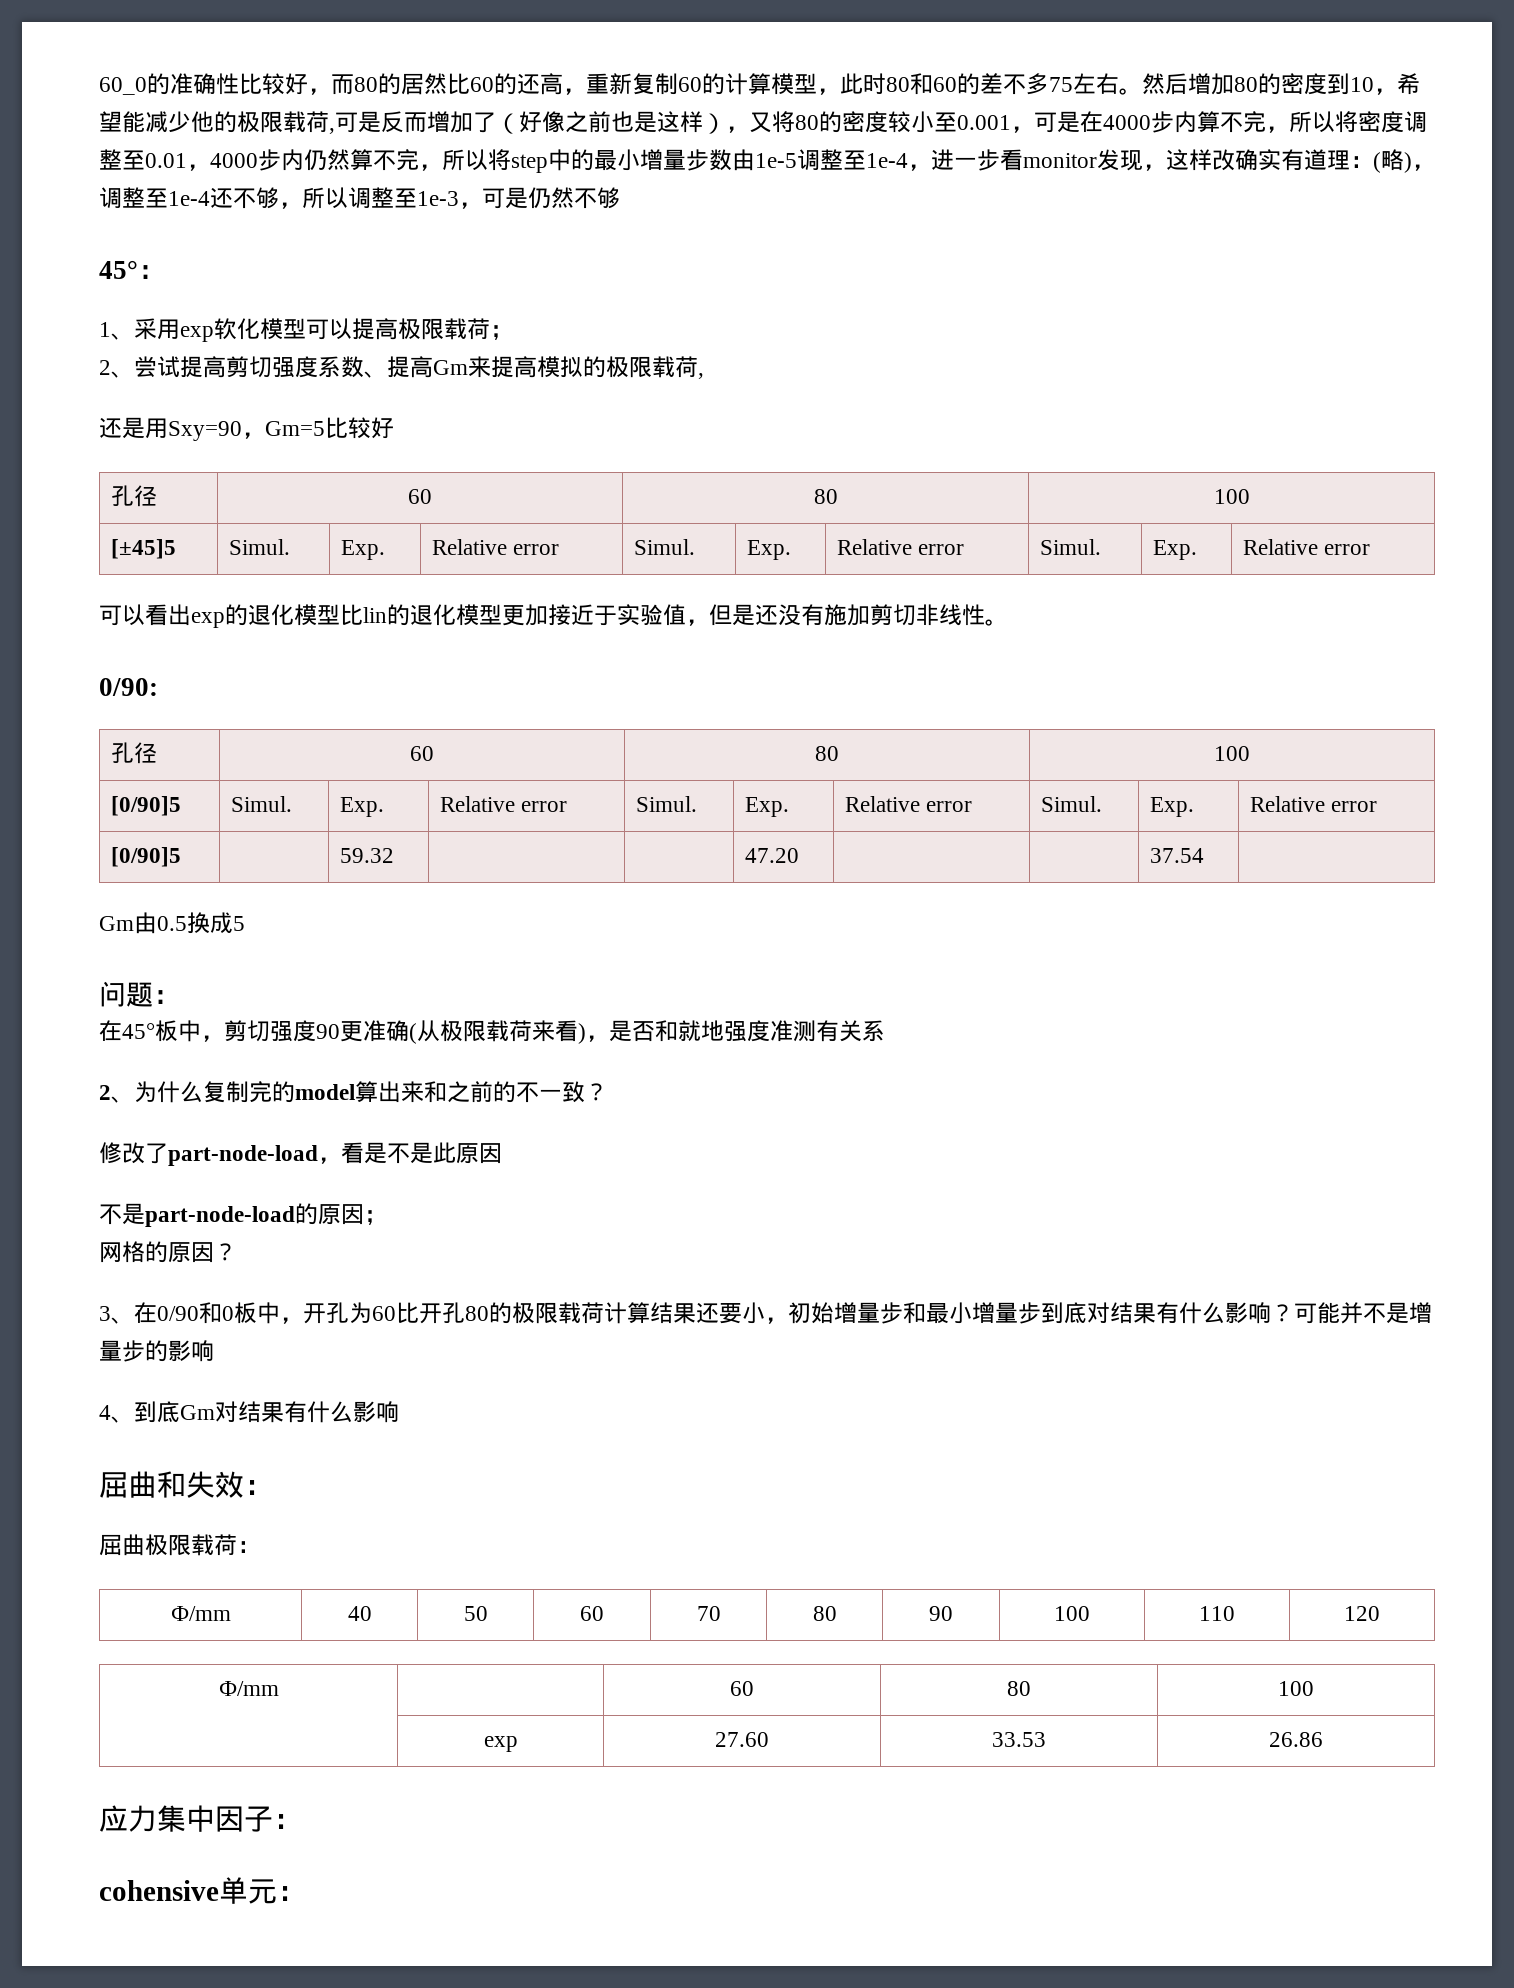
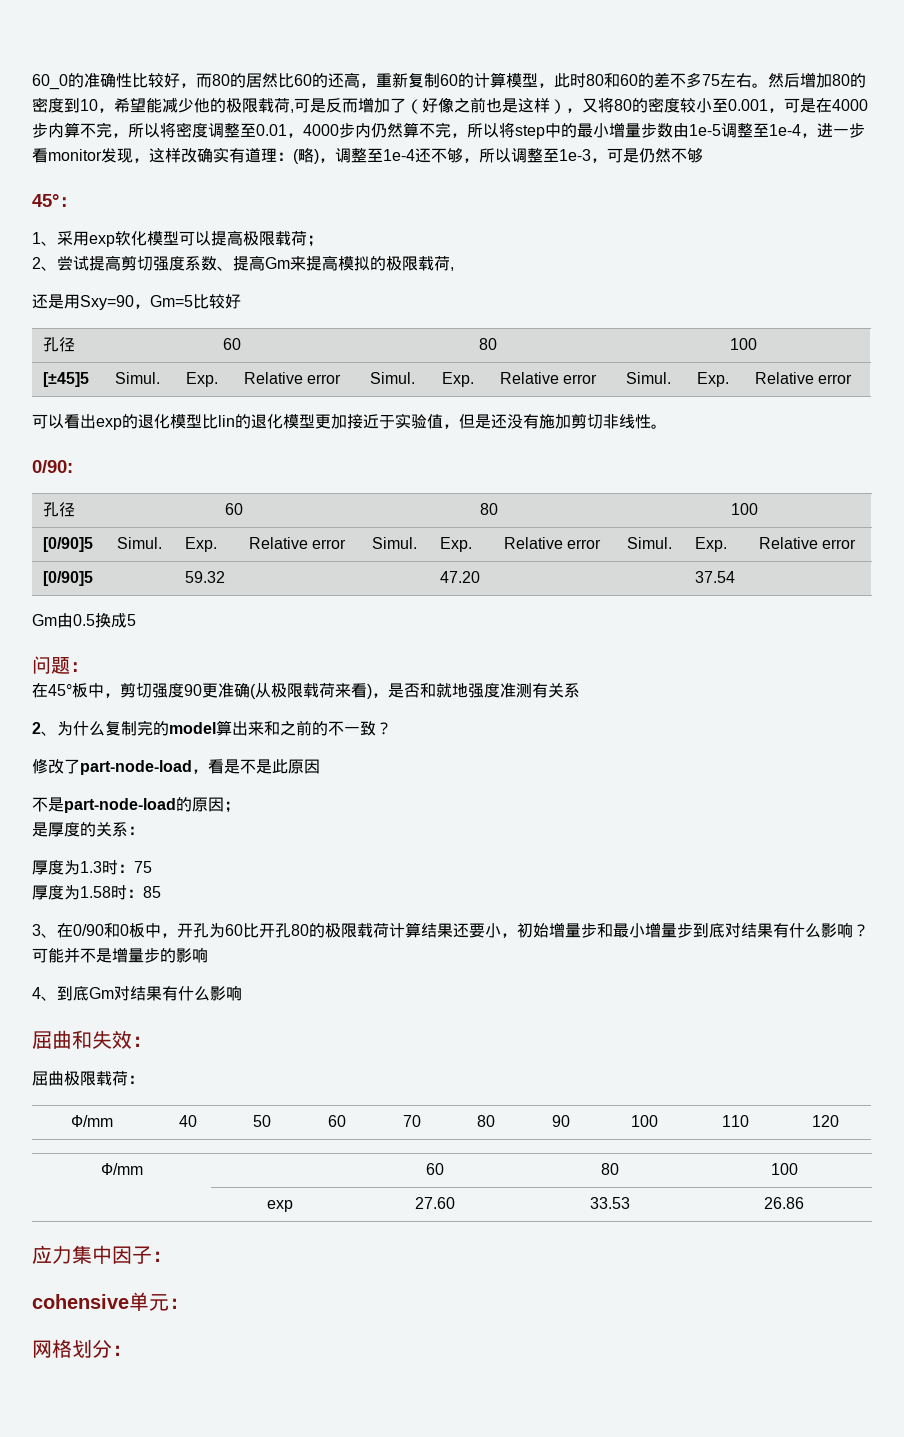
- 网格的原因？
+ 是厚度的关系：
+ 厚度为1.3时：75
+ 厚度为1.58时：85
+ 网格划分：

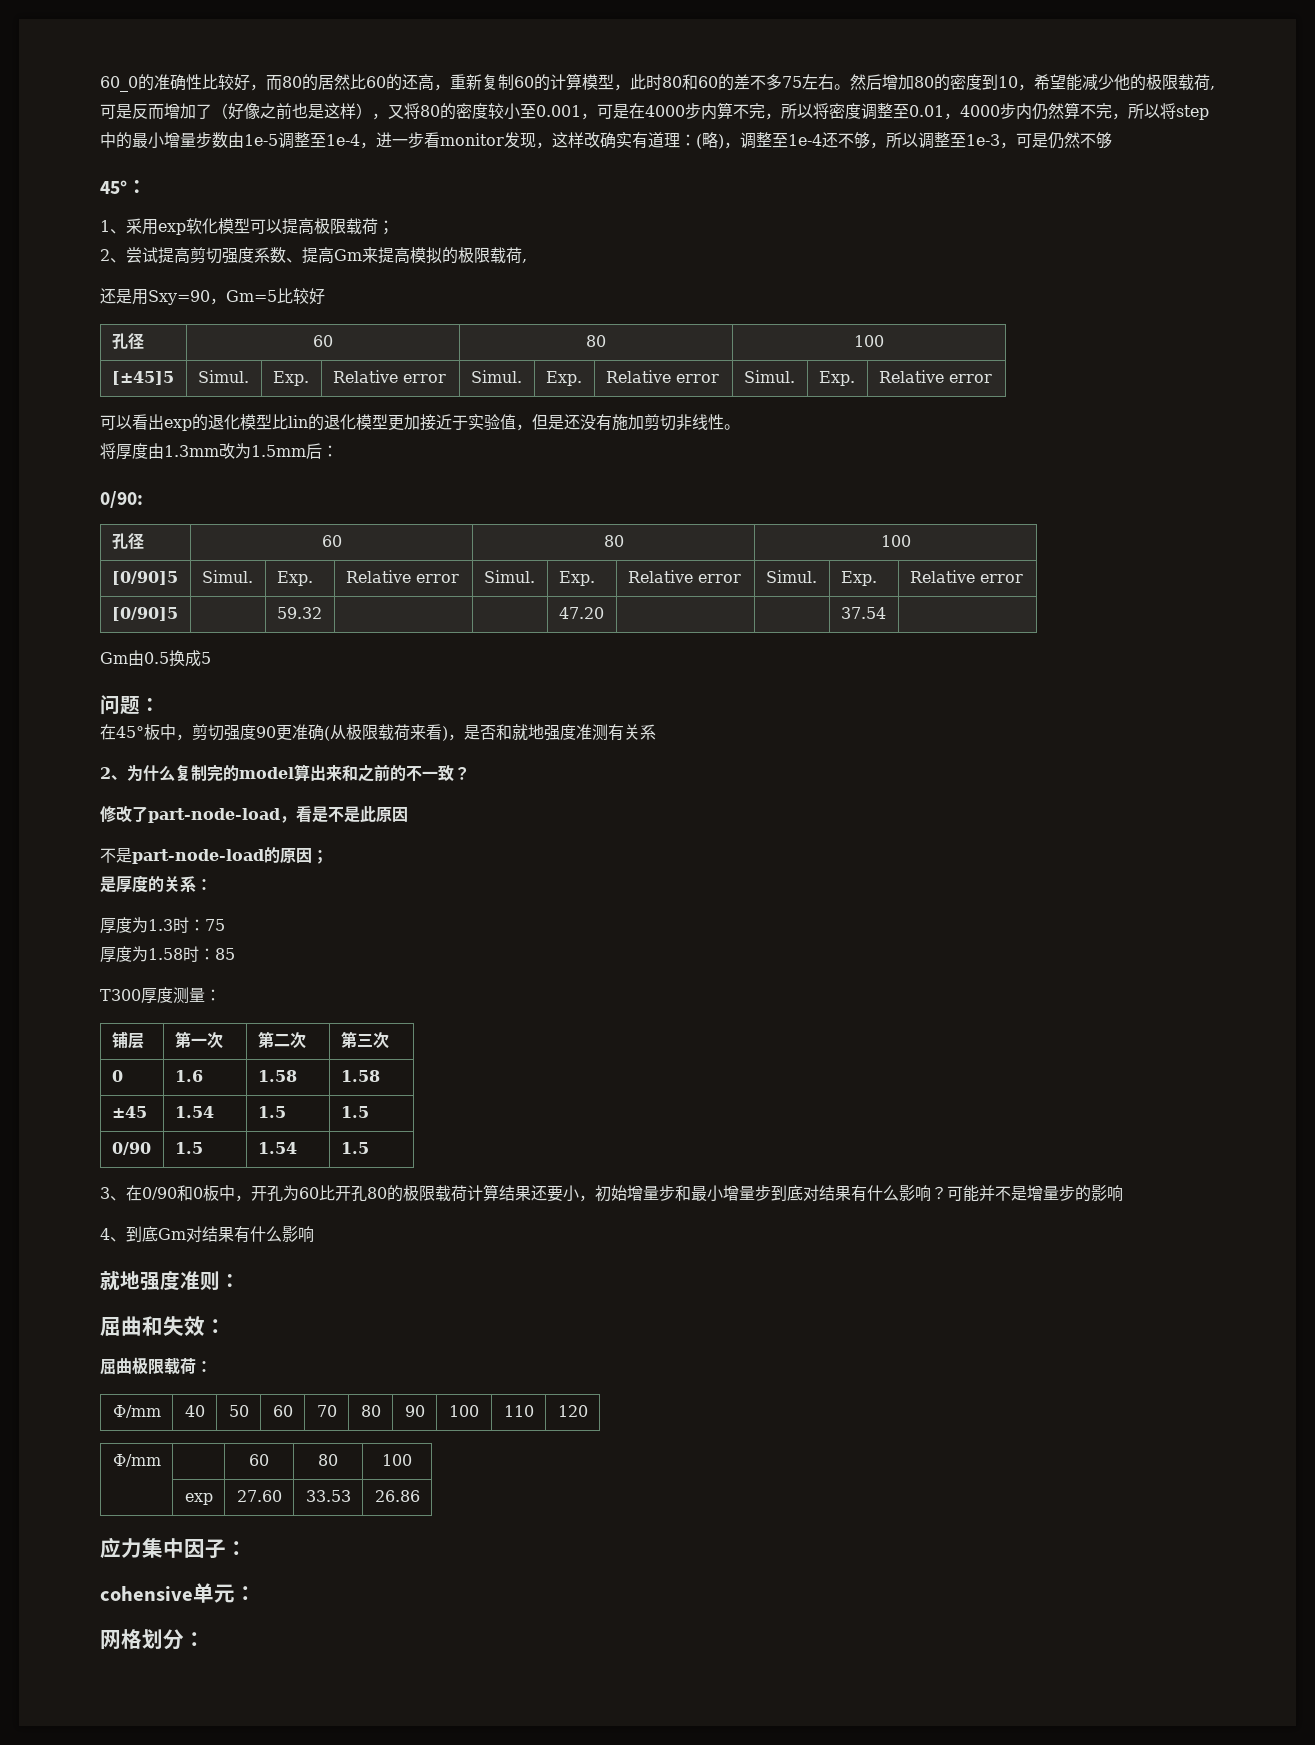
+ 将厚度由1.3mm改为1.5mm后：
+ T300厚度测量：
+ 铺层 | 第一次 | 第二次 | 第三次
+ 0 | 1.6 | 1.58 | 1.58
+ ±45 | 1.54 | 1.5 | 1.5
+ 0/90 | 1.5 | 1.54 | 1.5
+ 就地强度准则：

